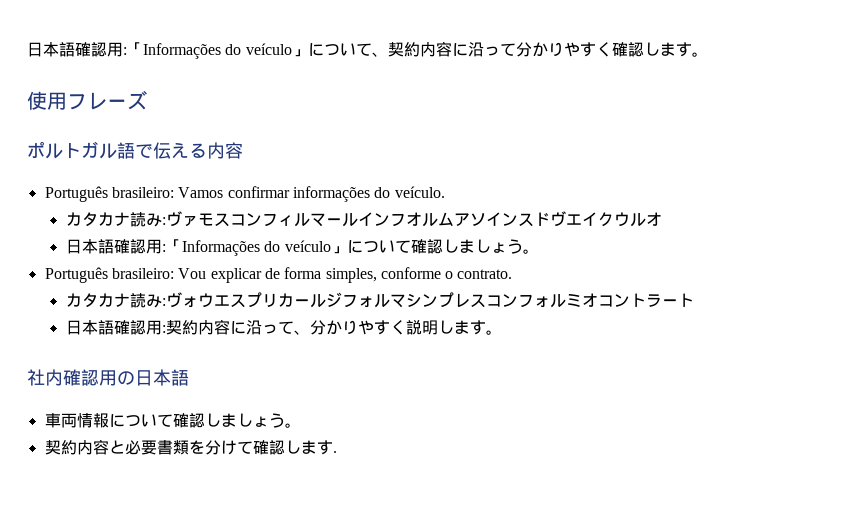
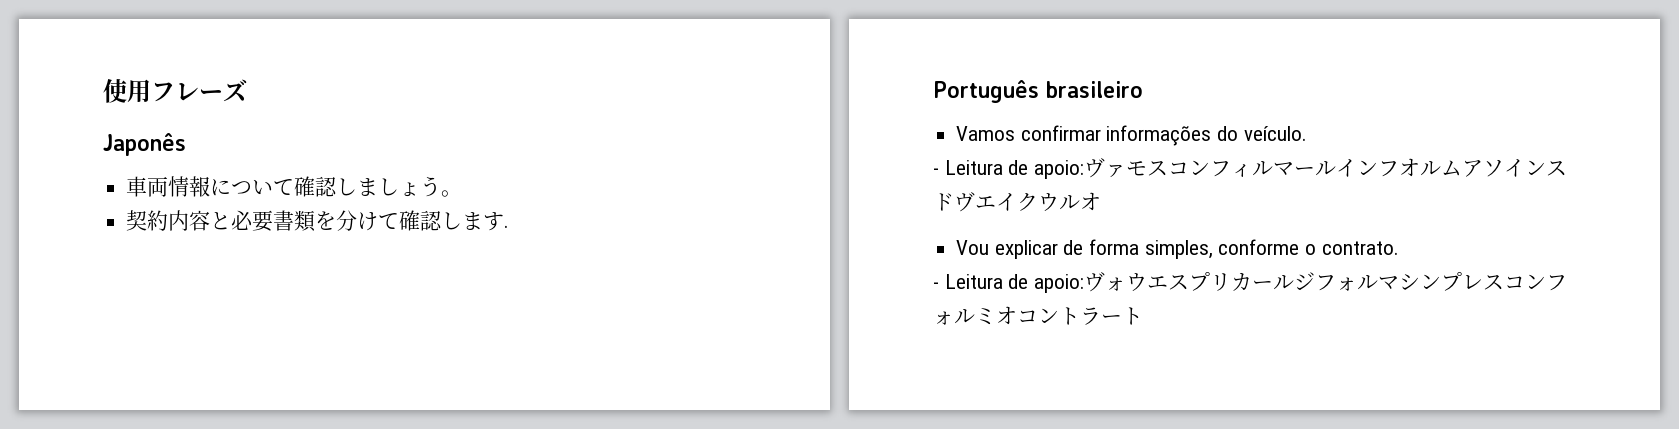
- 日本語確認用:「Informações do veículo」について、契約内容に沿って分かりやすく確認します。
  使用フレーズ
- ポルトガル語で伝える内容
- Português brasileiro: Vamos confirmar informações do veículo.
- カタカナ読み:ヴァモスコンフィルマールインフオルムアソインスドヴエイクウルオ
- 日本語確認用:「Informações do veículo」について確認しましょう。
- Português brasileiro: Vou explicar de forma simples, conforme o contrato.
- カタカナ読み:ヴォウエスプリカールジフォルマシンプレスコンフォルミオコントラート
- 日本語確認用:契約内容に沿って、分かりやすく説明します。
- 社内確認用の日本語
+ Japonês
+ Português brasileiro
+ Vamos confirmar informações do veículo.
+ - Leitura de apoio:ヴァモスコンフィルマールインフオルムアソインスドヴエイクウルオ
+ Vou explicar de forma simples, conforme o contrato.
+ - Leitura de apoio:ヴォウエスプリカールジフォルマシンプレスコンフォルミオコントラート

